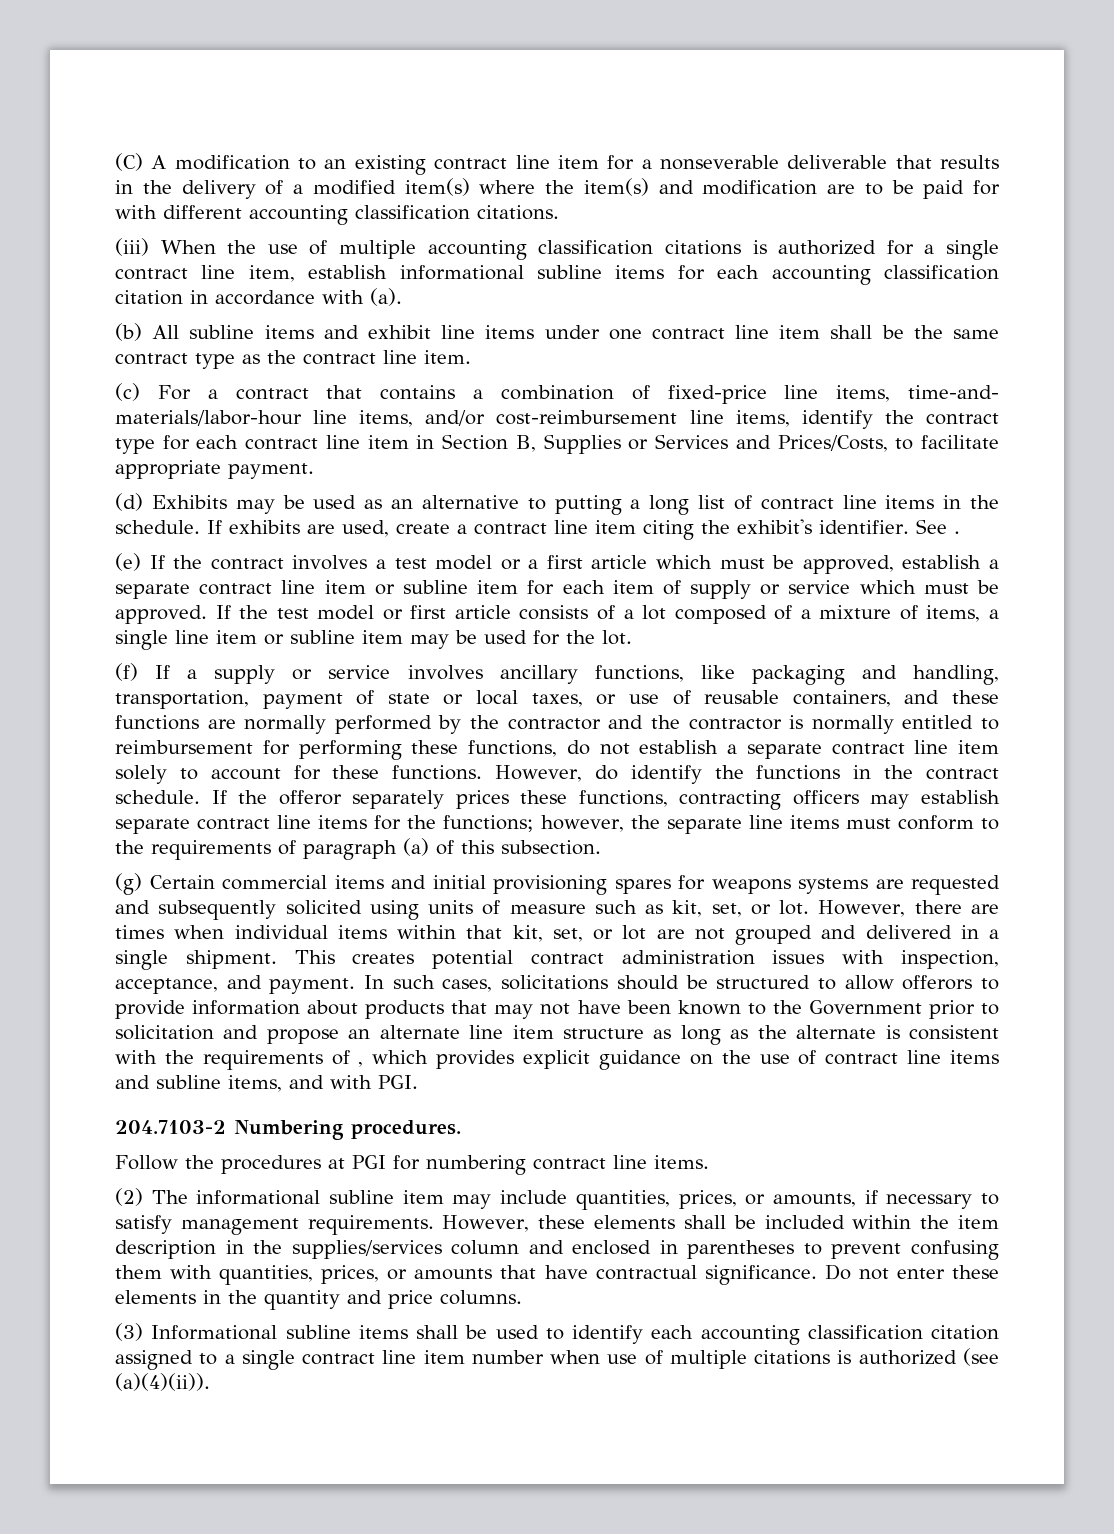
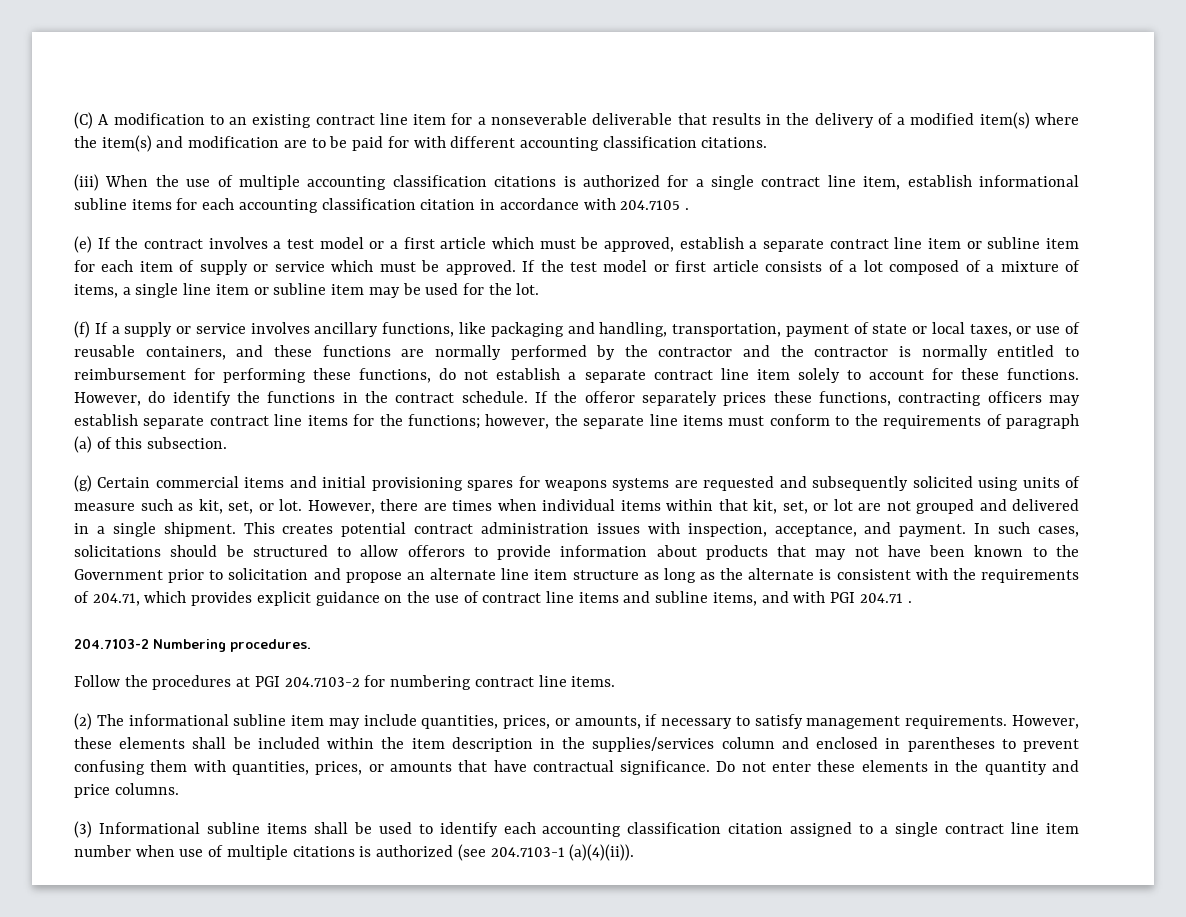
- (iii) When the use of multiple accounting classification citations is authorized for a single contract line item, establish informational subline items for each accounting classification citation in accordance with (a).
- (b) All subline items and exhibit line items under one contract line item shall be the same contract type as the contract line item.
- (c) For a contract that contains a combination of fixed-price line items, time-and- materials/labor-hour line items, and/or cost-reimbursement line items, identify the contract type for each contract line item in Section B, Supplies or Services and Prices/Costs, to facilitate appropriate payment.
- (d) Exhibits may be used as an alternative to putting a long list of contract line items in the schedule. If exhibits are used, create a contract line item citing the exhibit's identifier. See .
+ (iii) When the use of multiple accounting classification citations is authorized for a single contract line item, establish informational subline items for each accounting classification citation in accordance with 204.7105 .
- In such cases, solicitations should be structured to allow offerors to provide information about products that may not have been known to the Government prior to solicitation and propose an alternate line item structure as long as the alternate is consistent with the requirements of , which provides explicit guidance on the use of contract line items and subline items, and with PGI.
+ In such cases, solicitations should be structured to allow offerors to provide information about products that may not have been known to the Government prior to solicitation and propose an alternate line item structure as long as the alternate is consistent with the requirements of 204.71, which provides explicit guidance on the use of contract line items and subline items, and with PGI 204.71 .
- Follow the procedures at PGI for numbering contract line items.
+ Follow the procedures at PGI 204.7103-2 for numbering contract line items.
- (3) Informational subline items shall be used to identify each accounting classification citation assigned to a single contract line item number when use of multiple citations is authorized (see (a)(4)(ii)).
+ (3) Informational subline items shall be used to identify each accounting classification citation assigned to a single contract line item number when use of multiple citations is authorized (see 204.7103-1 (a)(4)(ii)).

